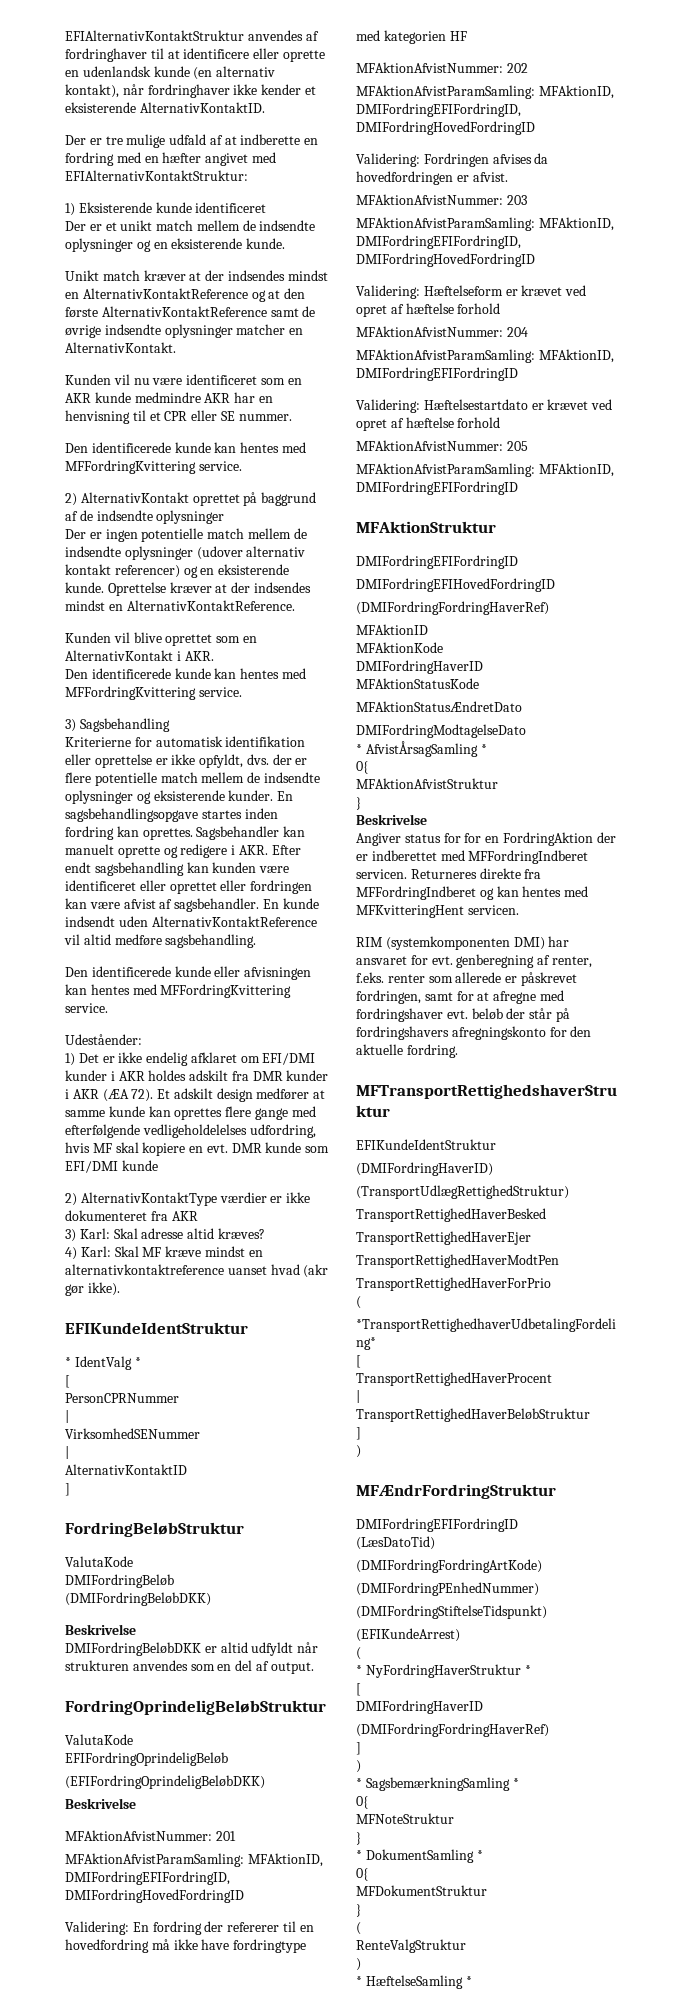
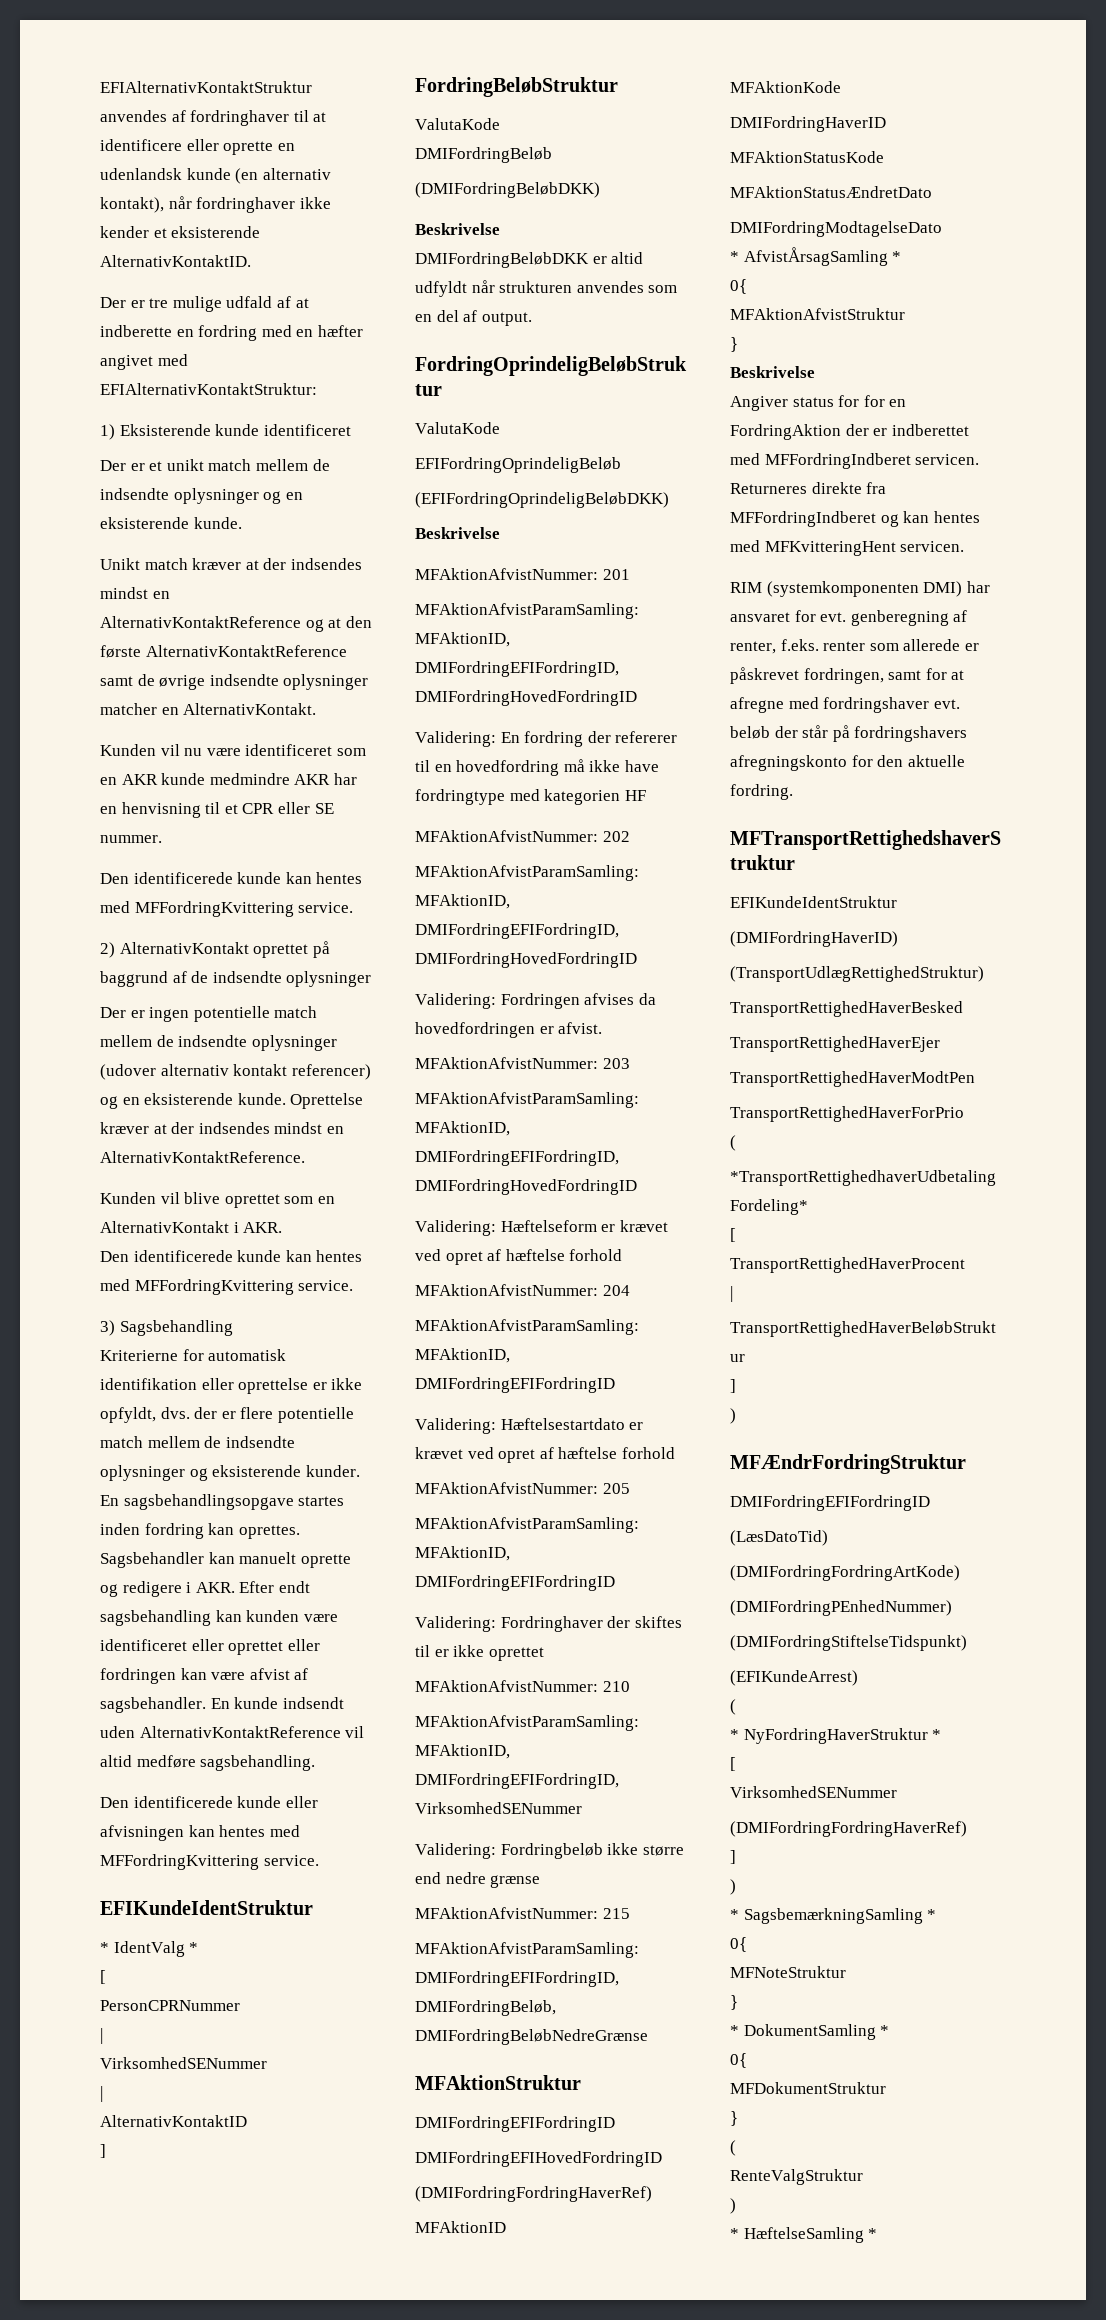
- Udeståender:
- 1) Det er ikke endelig afklaret om EFI/DMI kunder i AKR holdes adskilt fra DMR kunder i AKR (ÆA 72). Et adskilt design medfører at samme kunde kan oprettes flere gange med efterfølgende vedligeholdelelses udfordring, hvis MF skal kopiere en evt. DMR kunde som EFI/DMI kunde
- 2) AlternativKontaktType værdier er ikke dokumenteret fra AKR
- 3) Karl: Skal adresse altid kræves?
- 4) Karl: Skal MF kræve mindst en alternativkontaktreference uanset hvad (akr gør ikke).
+ Validering: Fordringhaver der skiftes til er ikke oprettet
+ MFAktionAfvistNummer: 210
+ MFAktionAfvistParamSamling: MFAktionID, DMIFordringEFIFordringID, VirksomhedSENummer
+ Validering: Fordringbeløb ikke større end nedre grænse
+ MFAktionAfvistNummer: 215
+ MFAktionAfvistParamSamling: DMIFordringEFIFordringID, DMIFordringBeløb, DMIFordringBeløbNedreGrænse
  * NyFordringHaverStruktur *
  [
- DMIFordringHaverID
+ VirksomhedSENummer

